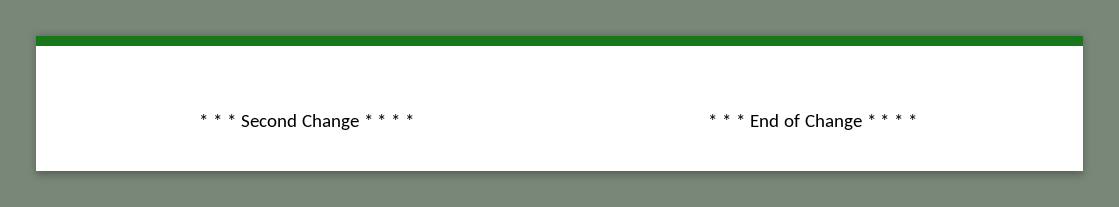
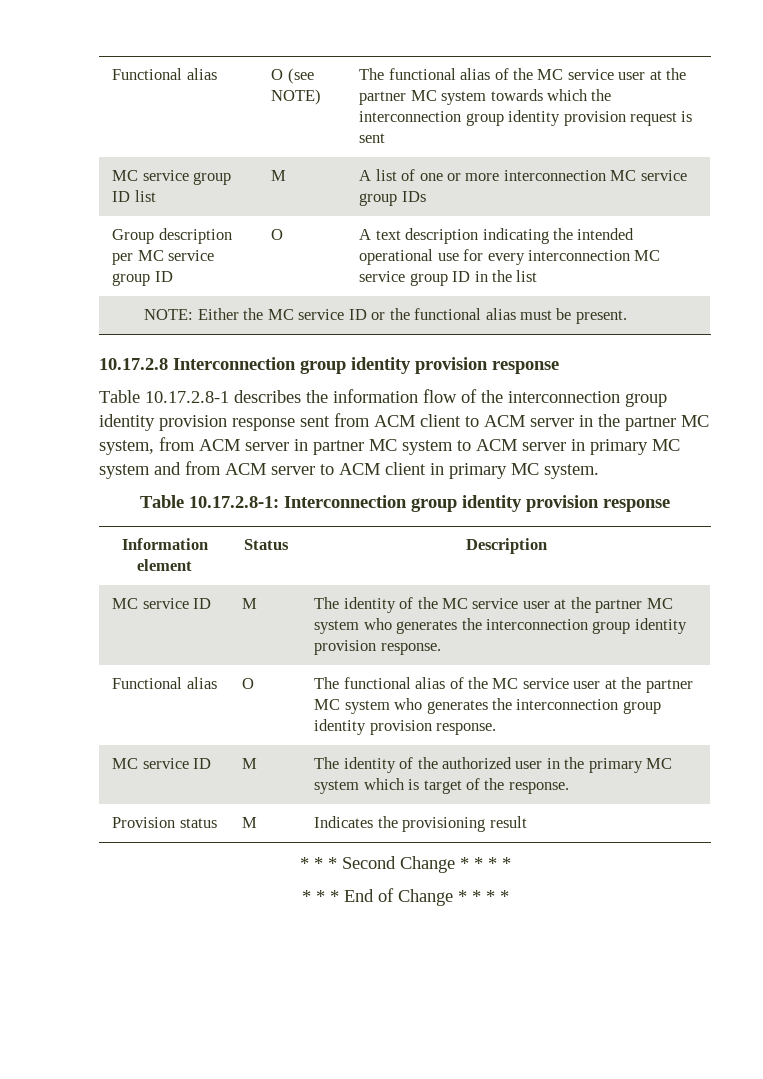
+ Functional alias | O (see NOTE) | The functional alias of the MC service user at the partner MC system towards which the interconnection group identity provision request is sent
+ MC service group ID list | M | A list of one or more interconnection MC service group IDs
+ Group description per MC service group ID | O | A text description indicating the intended operational use for every interconnection MC service group ID in the list
+ NOTE: Either the MC service ID or the functional alias must be present.
+ 10.17.2.8 Interconnection group identity provision response
+ Table 10.17.2.8-1 describes the information flow of the interconnection group identity provision response sent from ACM client to ACM server in the partner MC system, from ACM server in partner MC system to ACM server in primary MC system and from ACM server to ACM client in primary MC system.
+ Table 10.17.2.8-1: Interconnection group identity provision response
+ Information element | Status | Description
+ MC service ID | M | The identity of the MC service user at the partner MC system who generates the interconnection group identity provision response.
+ Functional alias | O | The functional alias of the MC service user at the partner MC system who generates the interconnection group identity provision response.
+ MC service ID | M | The identity of the authorized user in the primary MC system which is target of the response.
+ Provision status | M | Indicates the provisioning result

